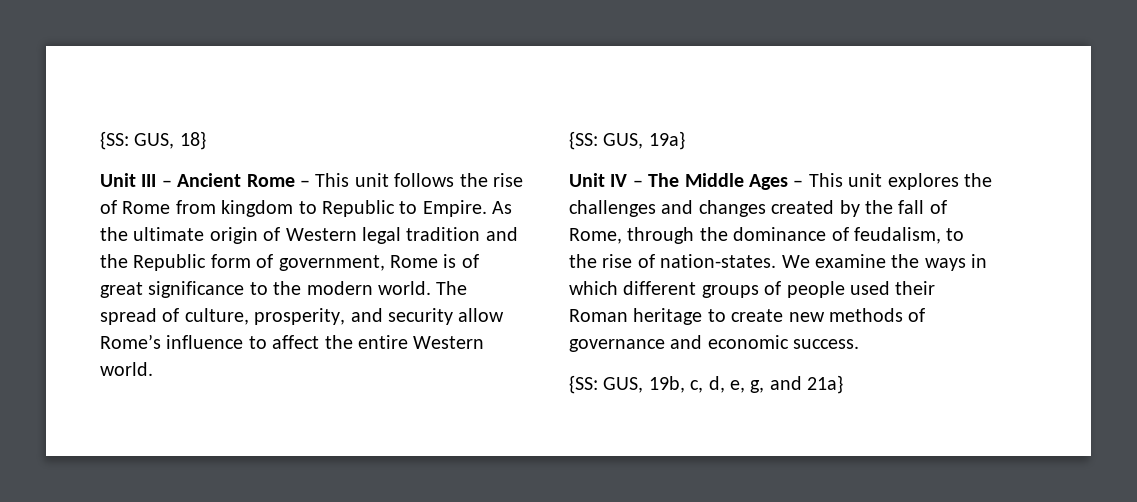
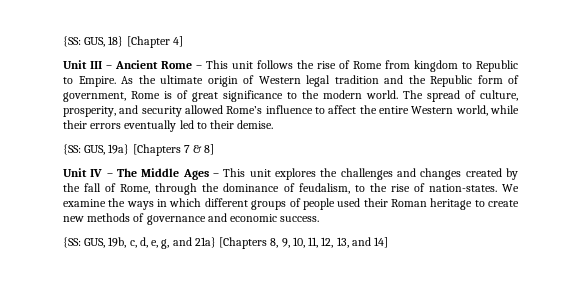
- {SS: GUS, 18}
+ {SS: GUS, 18} [Chapter 4]
- The spread of culture, prosperity, and security allow Rome’s influence to affect the entire Western world.
+ The spread of culture, prosperity, and security allowed Rome’s influence to affect the entire Western world, while their errors eventually led to their demise.
- {SS: GUS, 19a}
+ {SS: GUS, 19a} [Chapters 7 & 8]
- {SS: GUS, 19b, c, d, e, g, and 21a}
+ {SS: GUS, 19b, c, d, e, g, and 21a} [Chapters 8, 9, 10, 11, 12, 13, and 14]

